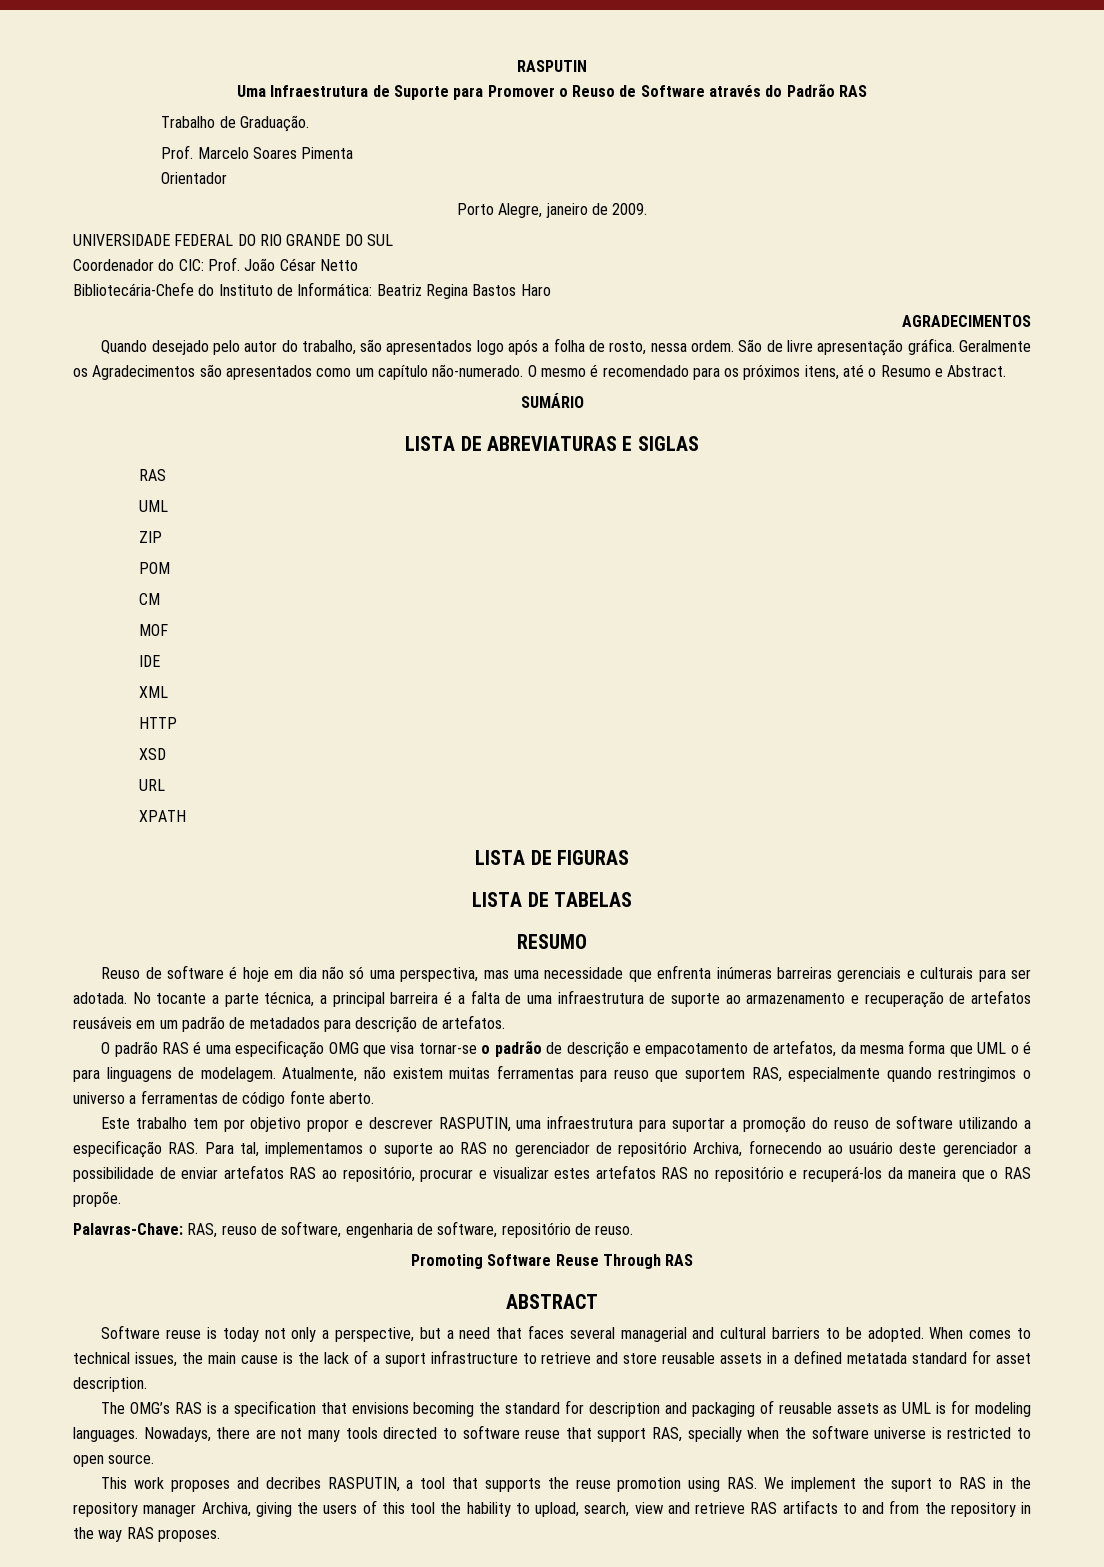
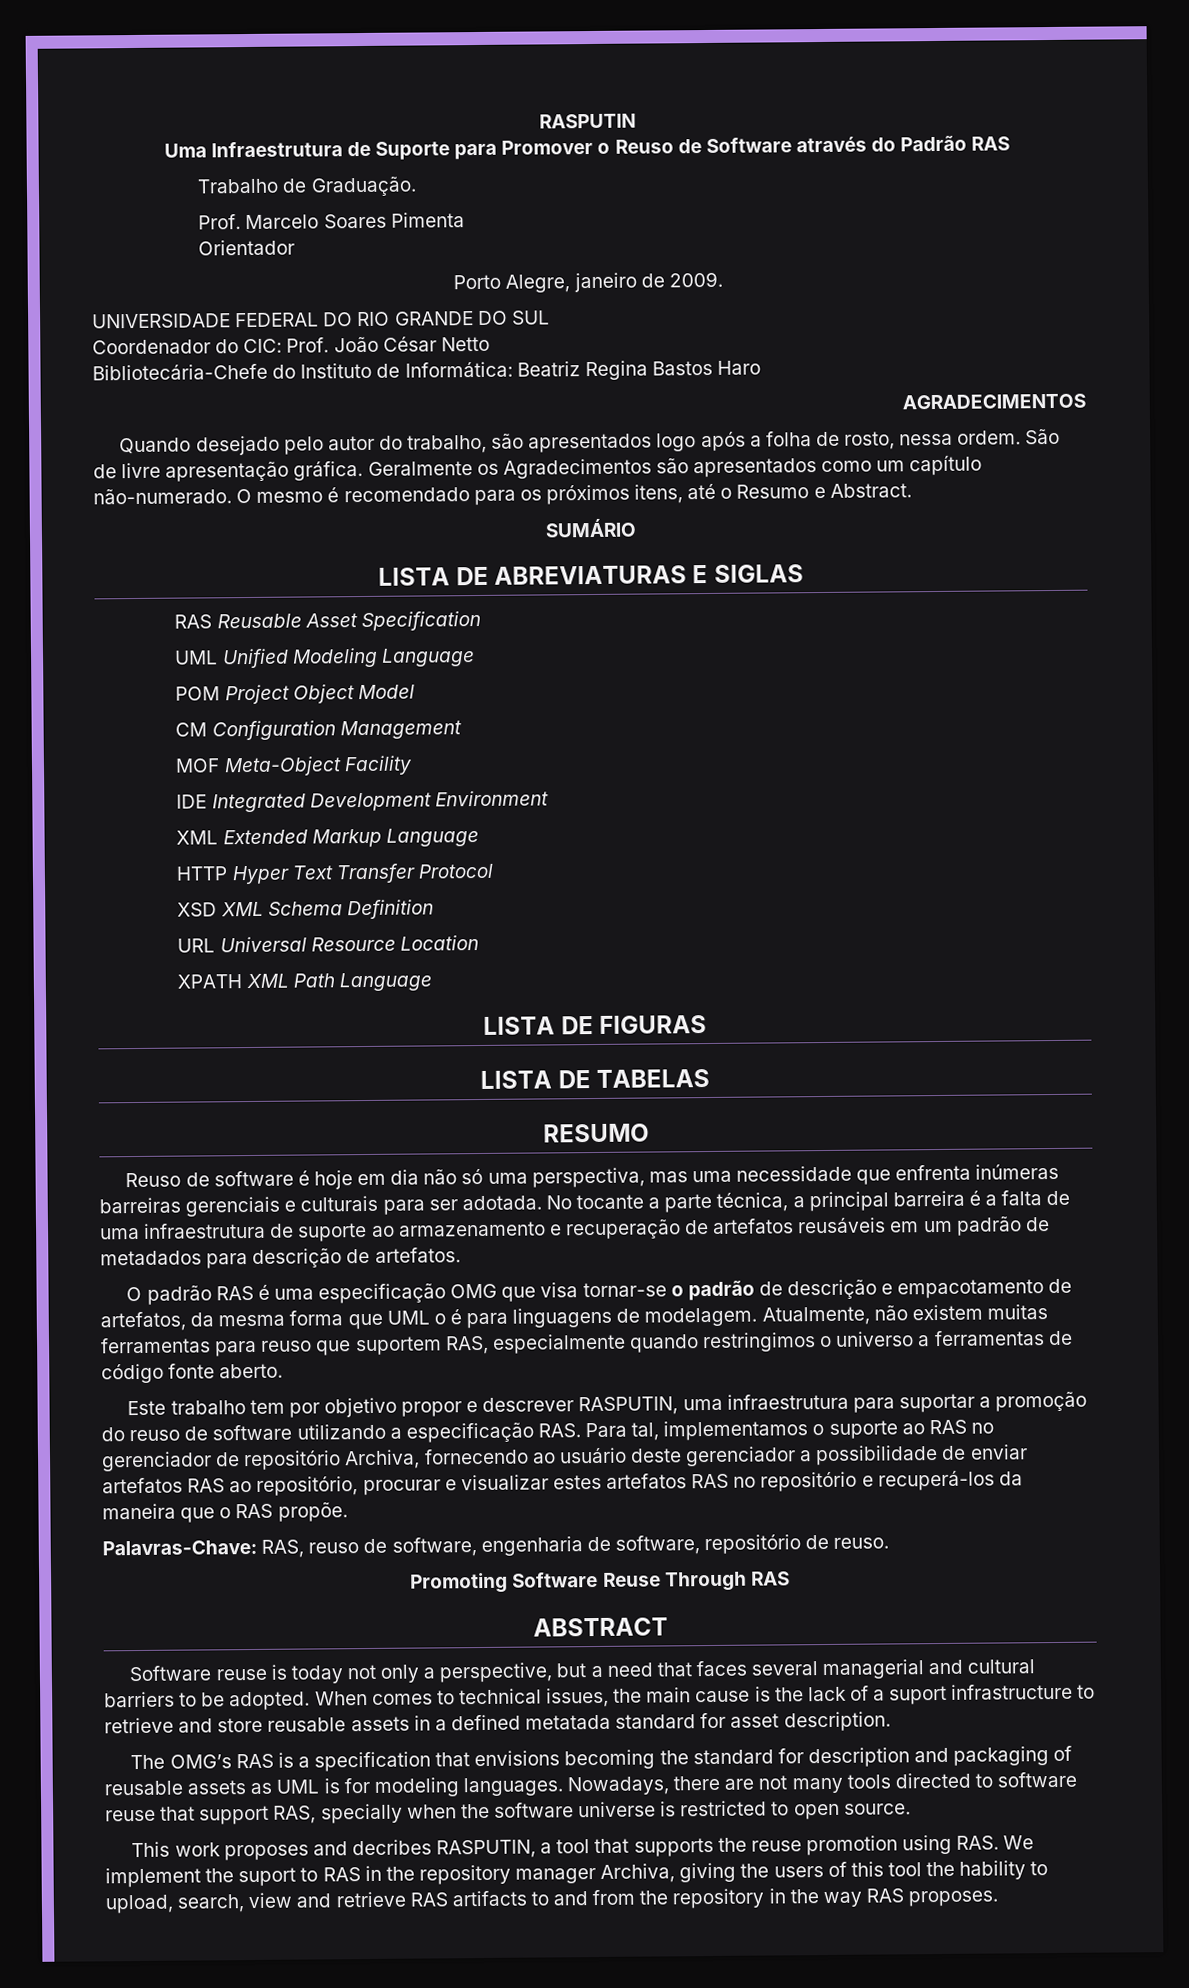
  LISTA DE ABREVIATURAS E SIGLAS
- RAS
- UML
- ZIP
- POM
+ RAS Reusable Asset Specification
+ UML Unified Modeling Language
+ POM Project Object Model
- CM
+ CM Configuration Management
- MOF
+ MOF Meta-Object Facility
- IDE
- XML
- HTTP
- XSD
- URL
- XPATH
+ IDE Integrated Development Environment
+ XML Extended Markup Language
+ HTTP Hyper Text Transfer Protocol
+ XSD XML Schema Definition
+ URL Universal Resource Location
+ XPATH XML Path Language

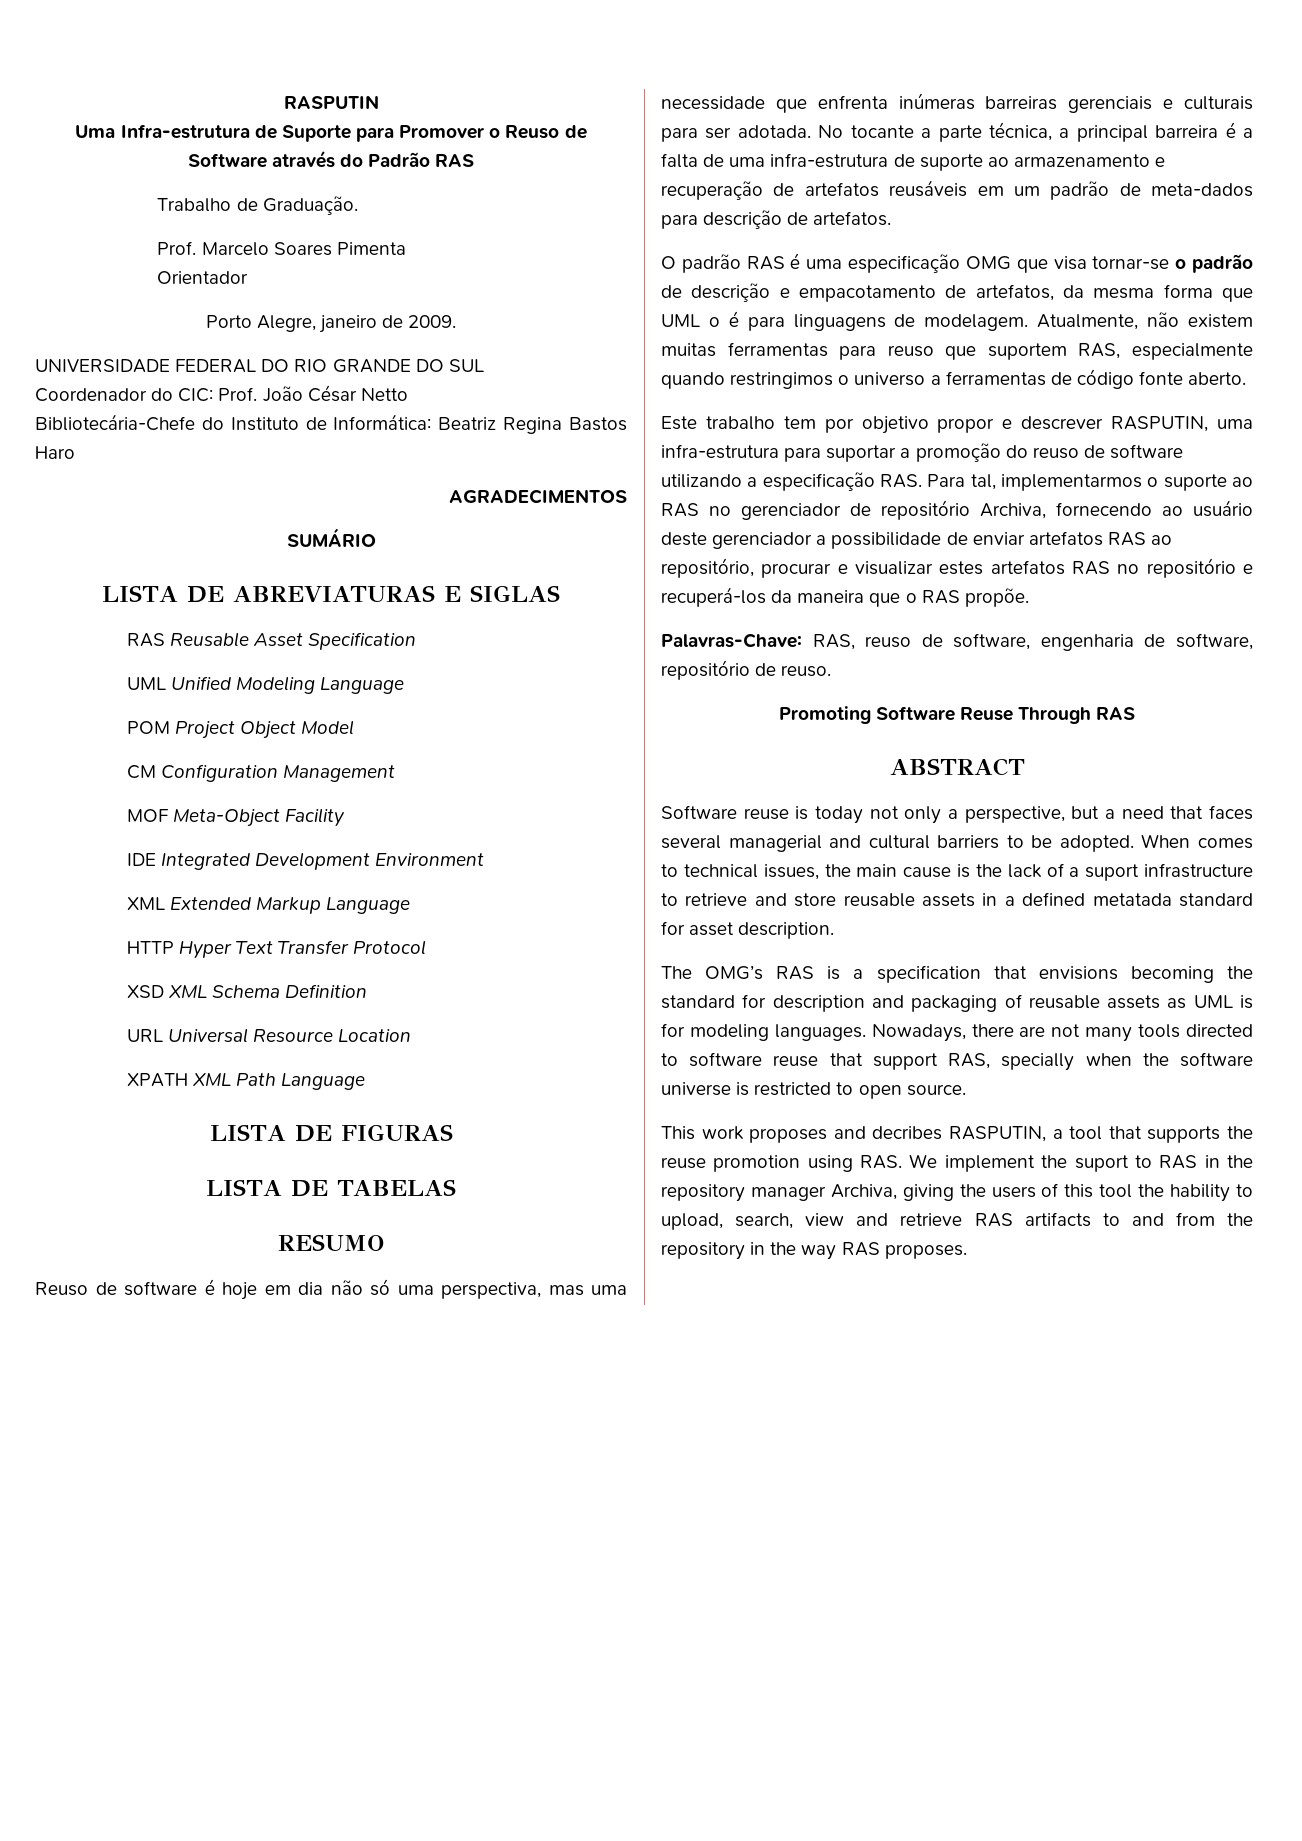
- Uma Infraestrutura de Suporte para Promover o Reuso de Software através do Padrão RAS
+ Uma Infra-estrutura de Suporte para Promover o Reuso de Software através do Padrão RAS
- Quando desejado pelo autor do trabalho, são apresentados logo após a folha de rosto, nessa ordem. São de livre apresentação gráfica. Geralmente os Agradecimentos são apresentados como um capítulo não-numerado. O mesmo é recomendado para os próximos itens, até o Resumo e Abstract.
- No tocante a parte técnica, a principal barreira é a falta de uma infraestrutura de suporte ao armazenamento e recuperação de artefatos reusáveis em um padrão de metadados para descrição de artefatos.
+ No tocante a parte técnica, a principal barreira é a falta de uma infra-estrutura de suporte ao armazenamento e recuperação de artefatos reusáveis em um padrão de meta-dados para descrição de artefatos.
- Este trabalho tem por objetivo propor e descrever RASPUTIN, uma infraestrutura para suportar a promoção do reuso de software utilizando a especificação RAS. Para tal, implementamos o suporte ao RAS no gerenciador de repositório Archiva, fornecendo ao usuário deste gerenciador a possibilidade de enviar artefatos RAS ao repositório, procurar e visualizar estes artefatos RAS no repositório e recuperá-los da maneira que o RAS propõe.
+ Este trabalho tem por objetivo propor e descrever RASPUTIN, uma infra-estrutura para suportar a promoção do reuso de software utilizando a especificação RAS. Para tal, implementarmos o suporte ao RAS no gerenciador de repositório Archiva, fornecendo ao usuário deste gerenciador a possibilidade de enviar artefatos RAS ao repositório, procurar e visualizar estes artefatos RAS no repositório e recuperá-los da maneira que o RAS propõe.

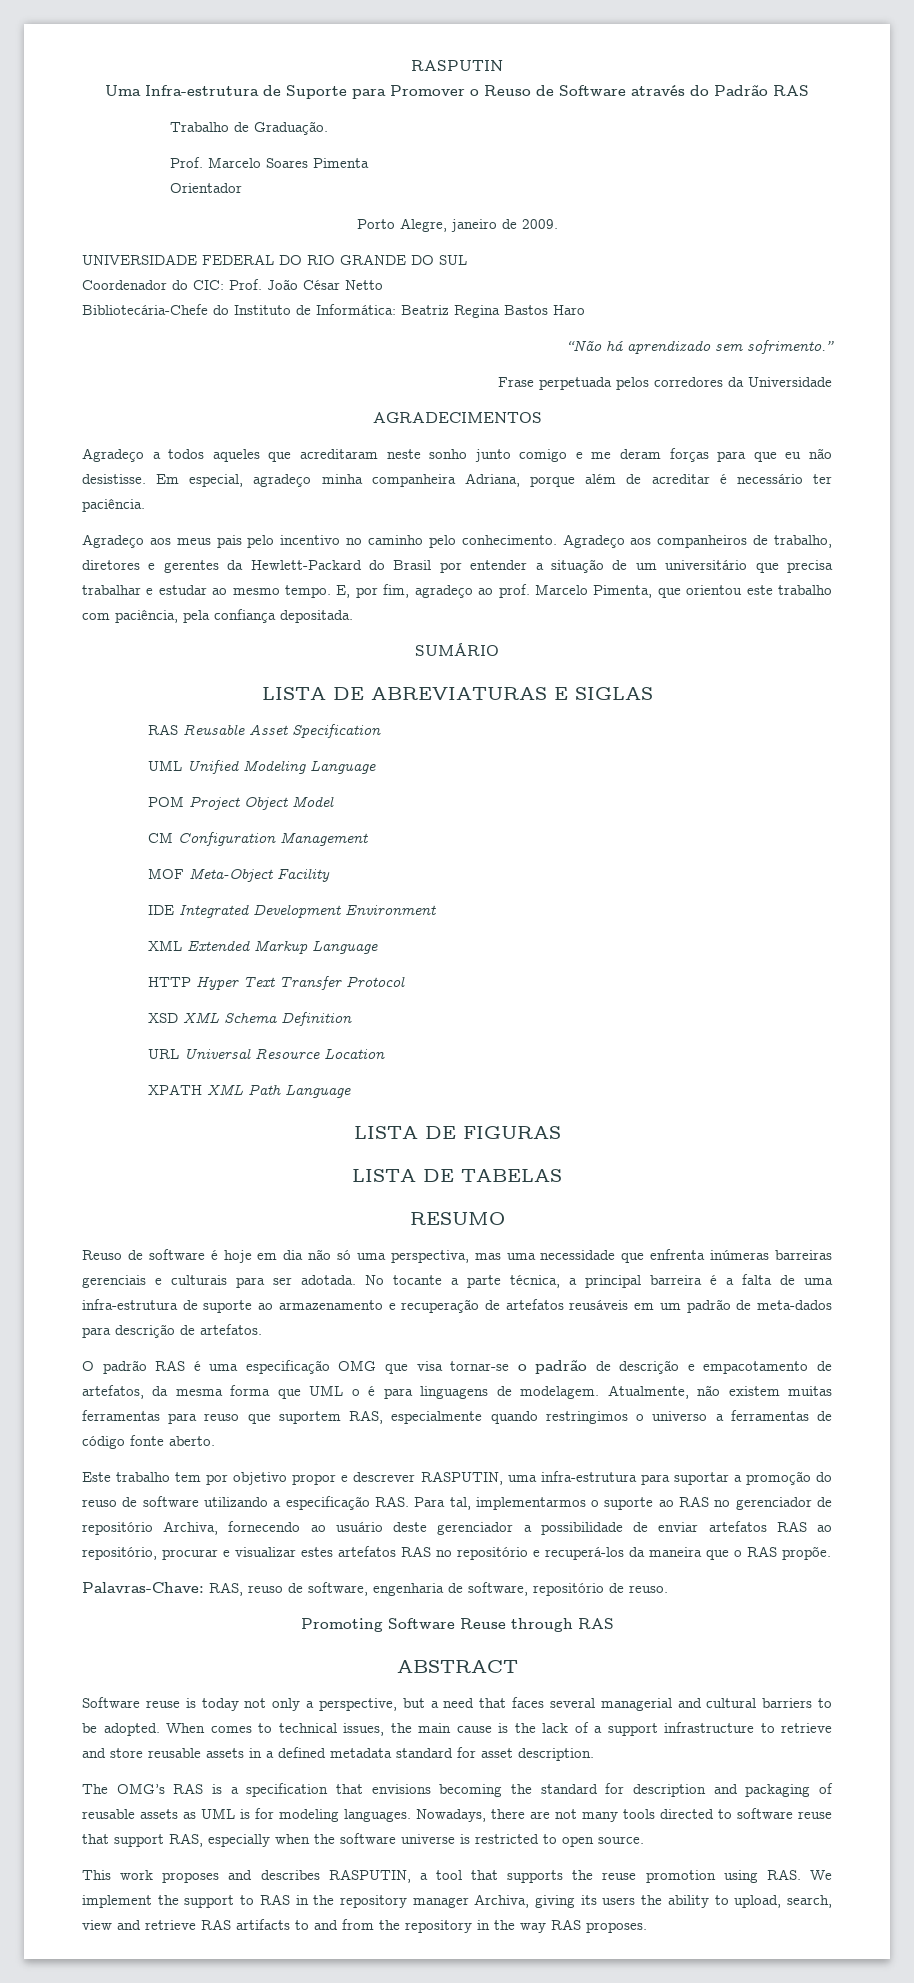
+ “Não há aprendizado sem sofrimento.”
+ Frase perpetuada pelos corredores da Universidade
  AGRADECIMENTOS
+ Agradeço a todos aqueles que acreditaram neste sonho junto comigo e me deram forças para que eu não desistisse. Em especial, agradeço minha companheira Adriana, porque além de acreditar é necessário ter paciência.
+ Agradeço aos meus pais pelo incentivo no caminho pelo conhecimento. Agradeço aos companheiros de trabalho, diretores e gerentes da Hewlett-Packard do Brasil por entender a situação de um universitário que precisa trabalhar e estudar ao mesmo tempo. E, por fim, agradeço ao prof. Marcelo Pimenta, que orientou este trabalho com paciência, pela confiança depositada.
- Promoting Software Reuse Through RAS
+ Promoting Software Reuse through RAS
- When comes to technical issues, the main cause is the lack of a suport infrastructure to retrieve and store reusable assets in a defined metatada standard for asset description.
+ When comes to technical issues, the main cause is the lack of a support infrastructure to retrieve and store reusable assets in a defined metadata standard for asset description.
- Nowadays, there are not many tools directed to software reuse that support RAS, specially when the software universe is restricted to open source.
+ Nowadays, there are not many tools directed to software reuse that support RAS, especially when the software universe is restricted to open source.
- This work proposes and decribes RASPUTIN, a tool that supports the reuse promotion using RAS. We implement the suport to RAS in the repository manager Archiva, giving the users of this tool the hability to upload, search, view and retrieve RAS artifacts to and from the repository in the way RAS proposes.
+ This work proposes and describes RASPUTIN, a tool that supports the reuse promotion using RAS. We implement the support to RAS in the repository manager Archiva, giving its users the ability to upload, search, view and retrieve RAS artifacts to and from the repository in the way RAS proposes.

